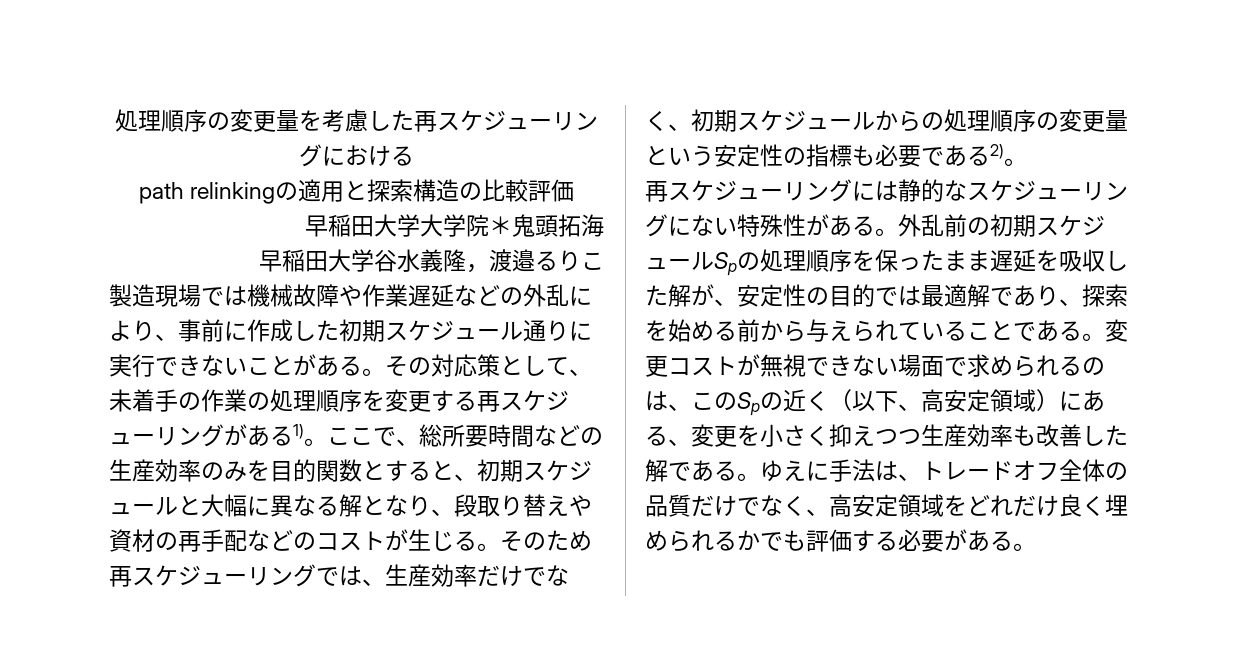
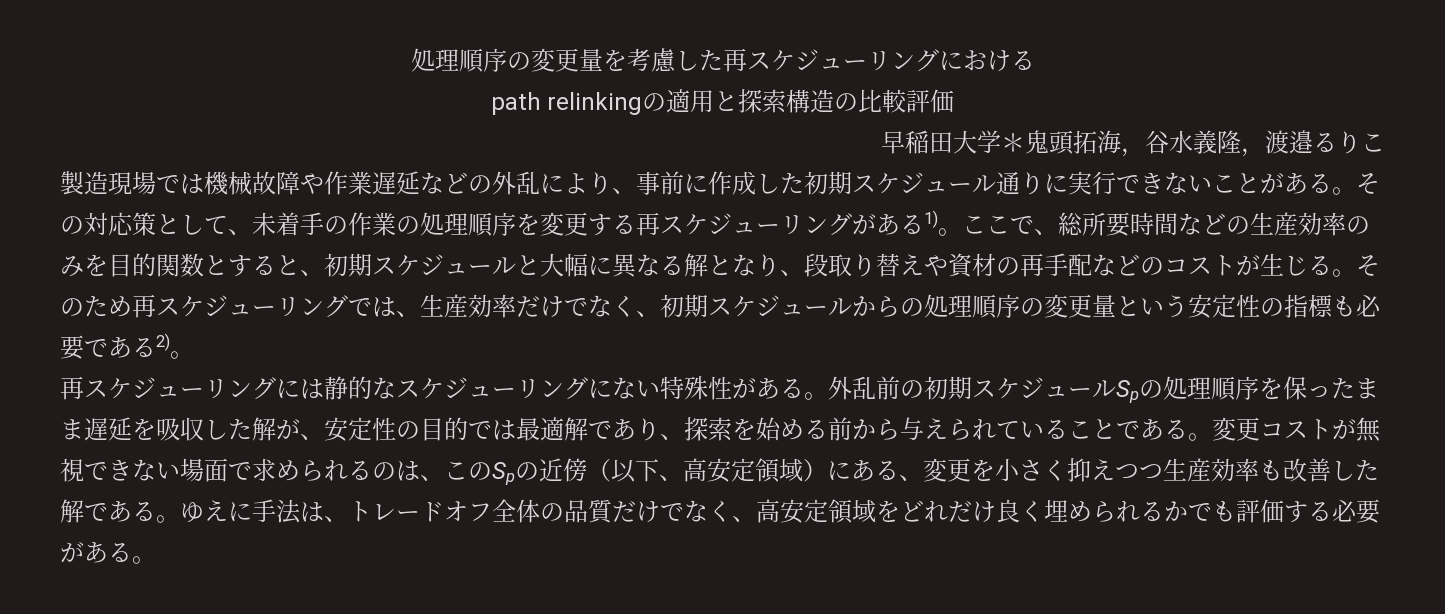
- 早稲田大学大学院＊鬼頭拓海
- 早稲田大学谷水義隆，渡邉るりこ
+ 早稲田大学＊鬼頭拓海，谷水義隆，渡邉るりこ
- 変更コストが無視できない場面で求められるのは、このSpの近く（以下、高安定領域）にある、変更を小さく抑えつつ生産効率も改善した解である。
+ 変更コストが無視できない場面で求められるのは、このSpの近傍（以下、高安定領域）にある、変更を小さく抑えつつ生産効率も改善した解である。

